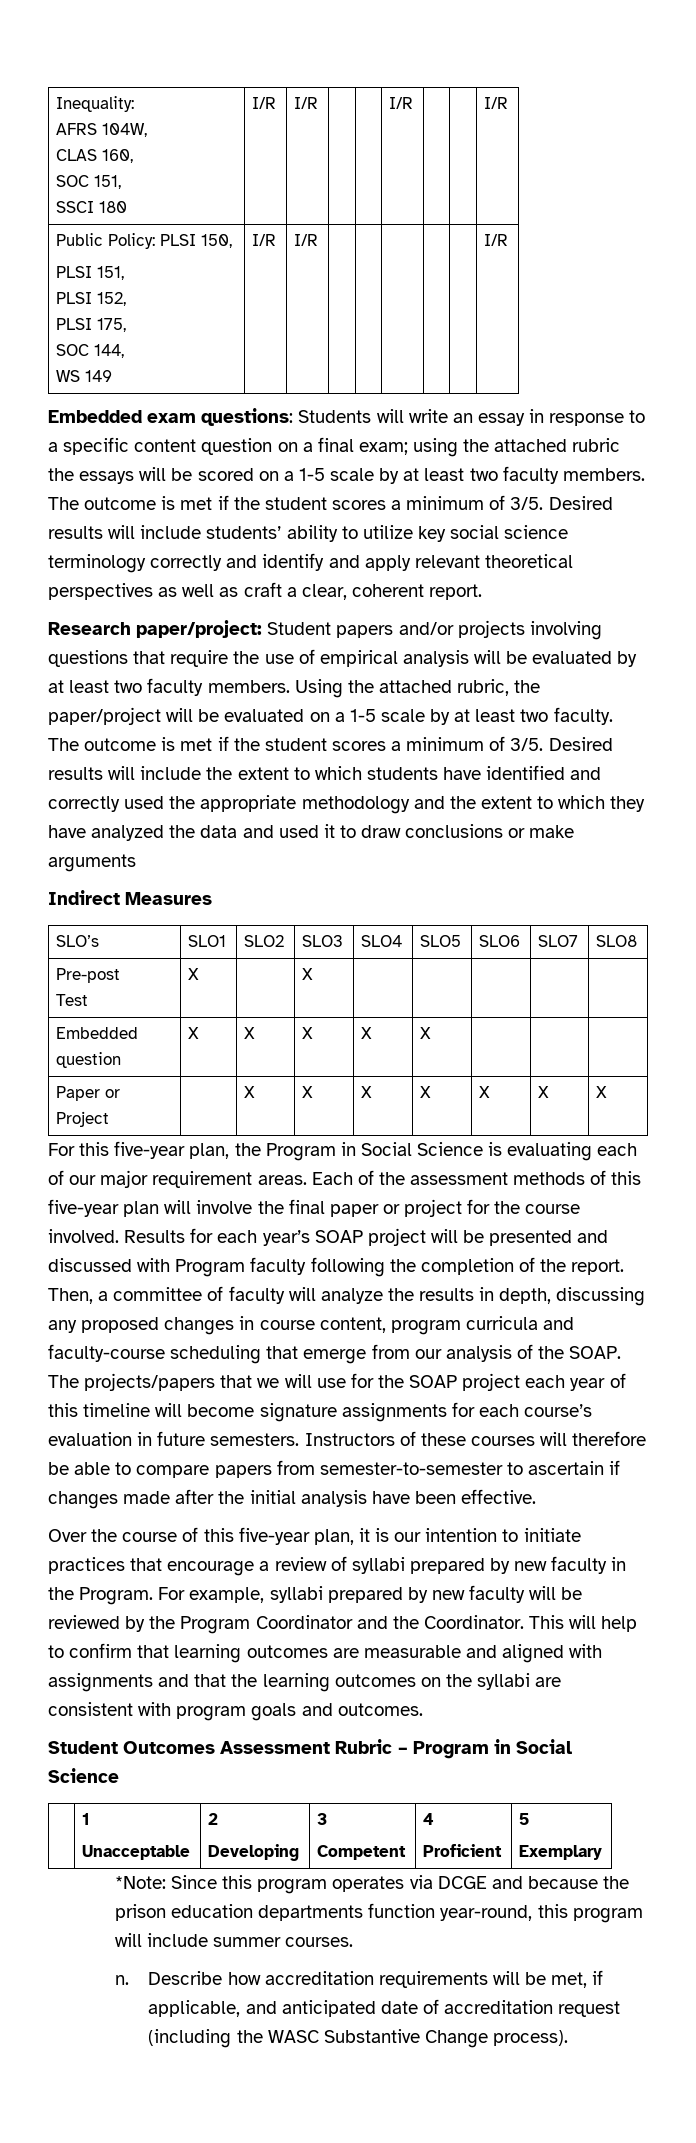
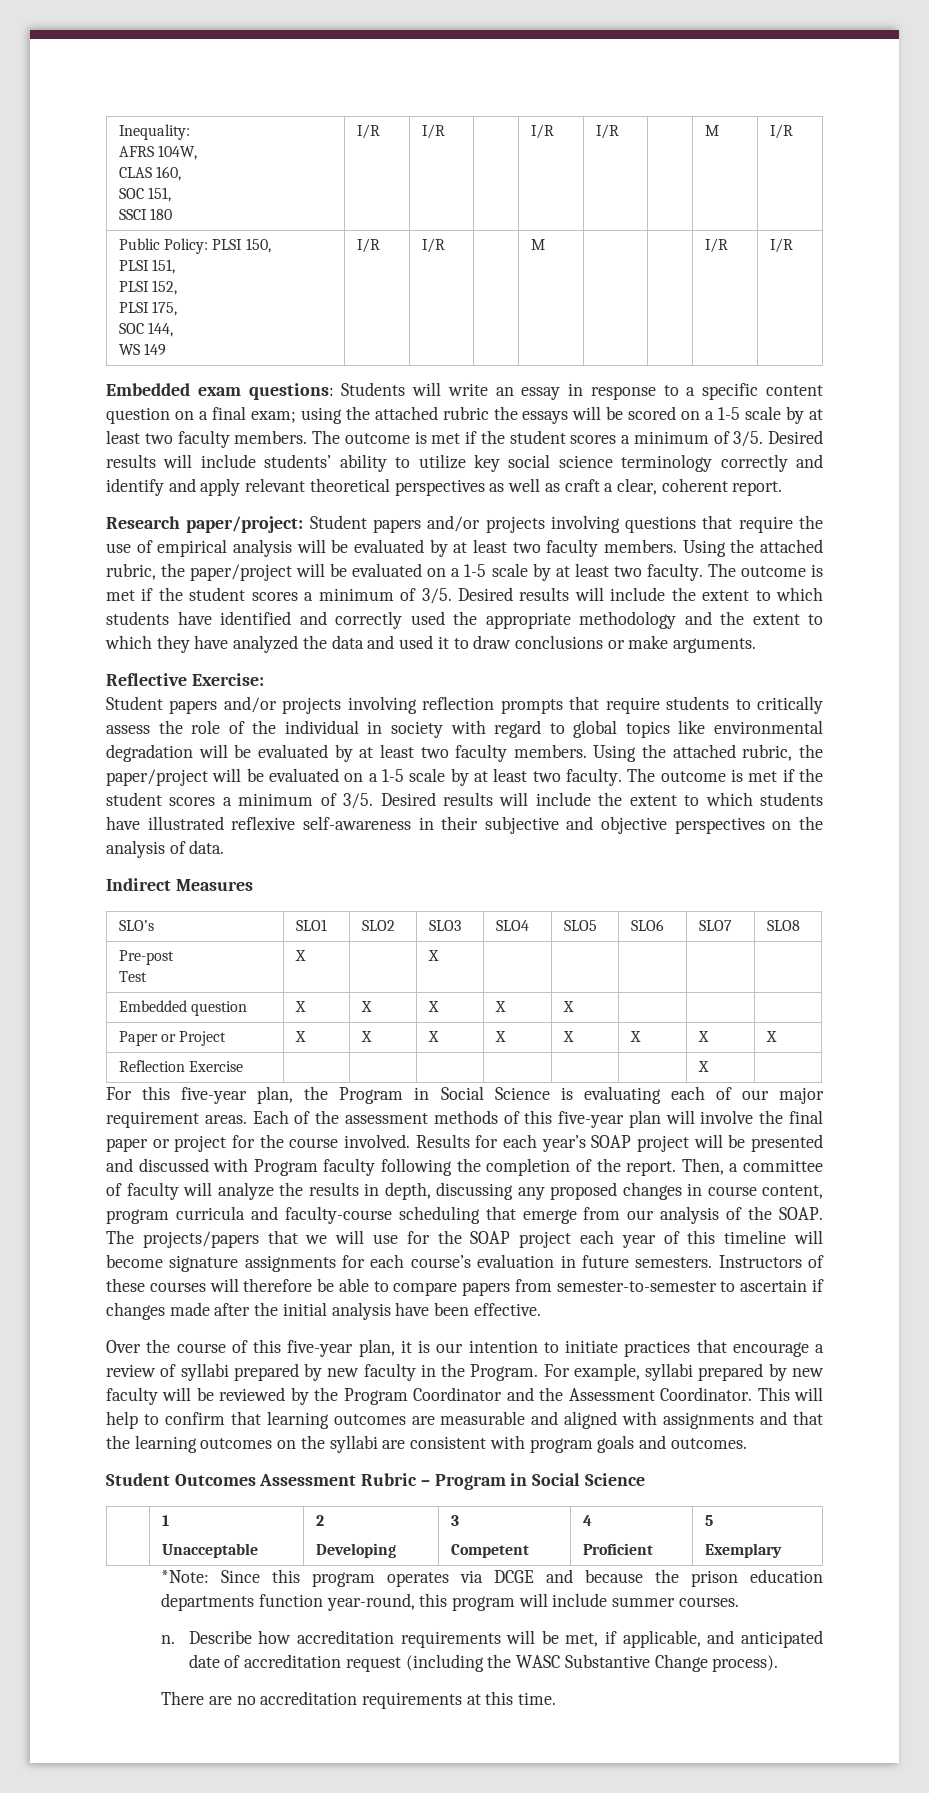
  Inequality:
  AFRS 104W,
  CLAS 160,
  SOC 151,
- SSCI 180 | I/R | I/R | | | I/R | | | I/R
+ SSCI 180 | I/R | I/R | | I/R | I/R | | M | I/R
  Public Policy: PLSI 150,
  PLSI 151,
  PLSI 152,
  PLSI 175,
  SOC 144,
- WS 149 | I/R | I/R | | | | | | I/R
+ WS 149 | I/R | I/R | | M | | | I/R | I/R
- Desired results will include the extent to which students have identified and correctly used the appropriate methodology and the extent to which they have analyzed the data and used it to draw conclusions or make arguments
+ Desired results will include the extent to which students have identified and correctly used the appropriate methodology and the extent to which they have analyzed the data and used it to draw conclusions or make arguments.
+ Reflective Exercise:
+ Student papers and/or projects involving reflection prompts that require students to critically assess the role of the individual in society with regard to global topics like environmental degradation will be evaluated by at least two faculty members. Using the attached rubric, the paper/project will be evaluated on a 1-5 scale by at least two faculty. The outcome is met if the student scores a minimum of 3/5. Desired results will include the extent to which students have illustrated reflexive self-awareness in their subjective and objective perspectives on the analysis of data.
- Paper or Project | | X | X | X | X | X | X | X
+ Paper or Project | X | X | X | X | X | X | X | X
+ Reflection Exercise | | | | | | | X |
- For example, syllabi prepared by new faculty will be reviewed by the Program Coordinator and the Coordinator.
+ For example, syllabi prepared by new faculty will be reviewed by the Program Coordinator and the Assessment Coordinator.
+ There are no accreditation requirements at this time.

